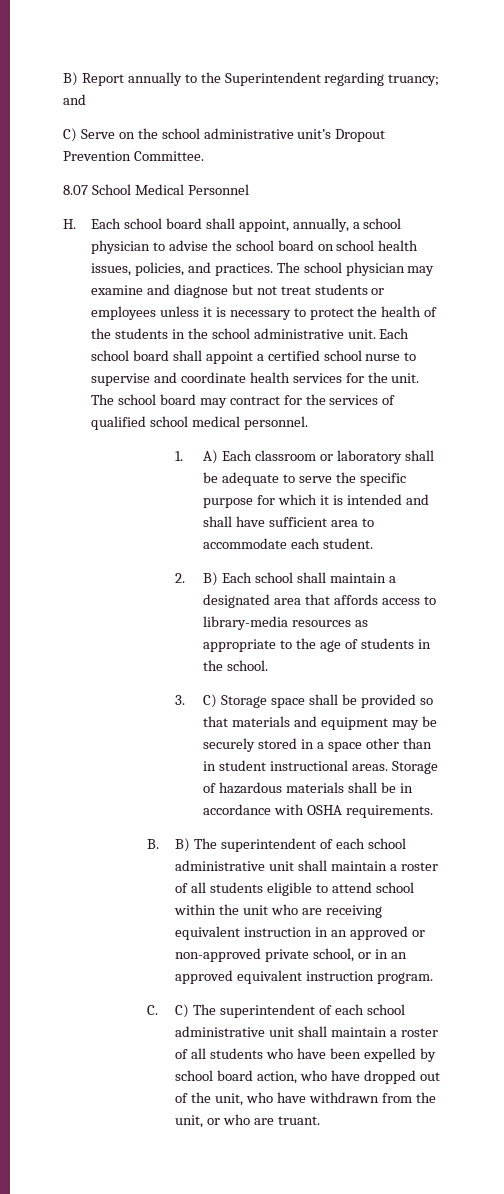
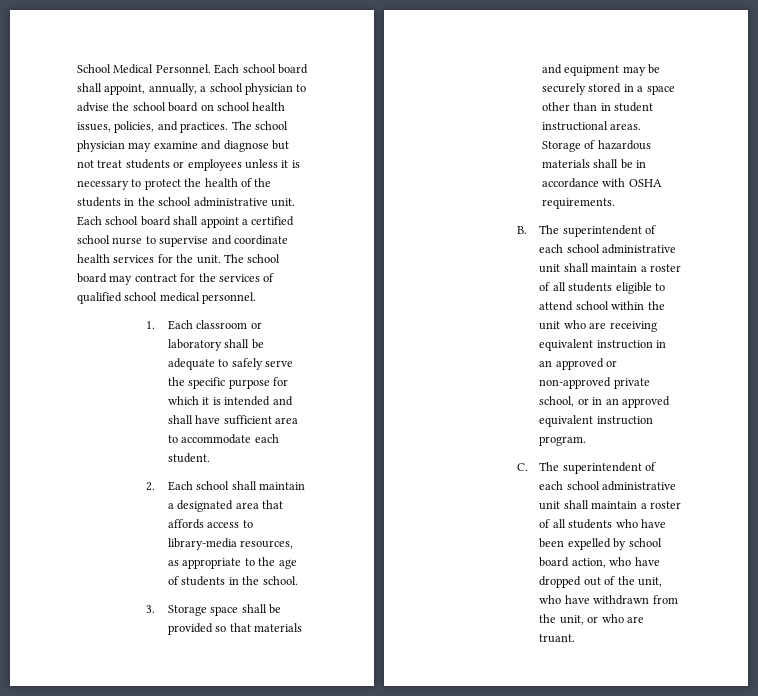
- B) Report annually to the Superintendent regarding truancy; and
- C) Serve on the school administrative unit’s Dropout Prevention Committee.
- 8.07 School Medical Personnel
- H. Each school board shall appoint, annually, a school physician to advise the school board on school health issues, policies, and practices.
+ School Medical Personnel. Each school board shall appoint, annually, a school physician to advise the school board on school health issues, policies, and practices.
- 1. A) Each classroom or laboratory shall be adequate to serve the specific purpose for which it is intended and shall have sufficient area to accommodate each student.
+ 1. Each classroom or laboratory shall be adequate to safely serve the specific purpose for which it is intended and shall have sufficient area to accommodate each student.
- 2. B) Each school shall maintain a designated area that affords access to library-media resources as appropriate to the age of students in the school.
+ 2. Each school shall maintain a designated area that affords access to library-media resources, as appropriate to the age of students in the school.
- 3. C) Storage space shall be provided so that materials and equipment may be securely stored in a space other than in student instructional areas.
+ 3. Storage space shall be provided so that materials and equipment may be securely stored in a space other than in student instructional areas.
- B. B) The superintendent of each school administrative unit shall maintain a roster of all students eligible to attend school within the unit who are receiving equivalent instruction in an approved or non-approved private school, or in an approved equivalent instruction program.
+ B. The superintendent of each school administrative unit shall maintain a roster of all students eligible to attend school within the unit who are receiving equivalent instruction in an approved or non-approved private school, or in an approved equivalent instruction program.
- C. C) The superintendent of each school administrative unit shall maintain a roster of all students who have been expelled by school board action, who have dropped out of the unit, who have withdrawn from the unit, or who are truant.
+ C. The superintendent of each school administrative unit shall maintain a roster of all students who have been expelled by school board action, who have dropped out of the unit, who have withdrawn from the unit, or who are truant.

